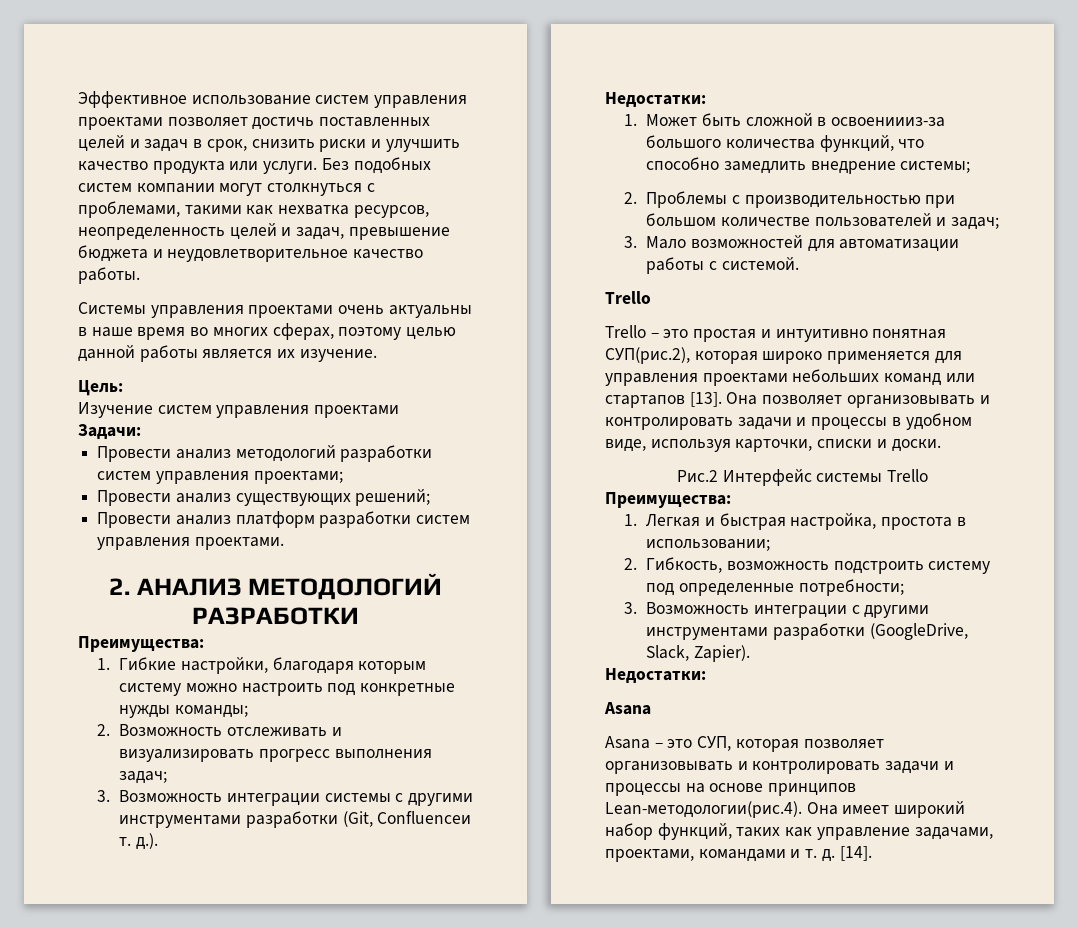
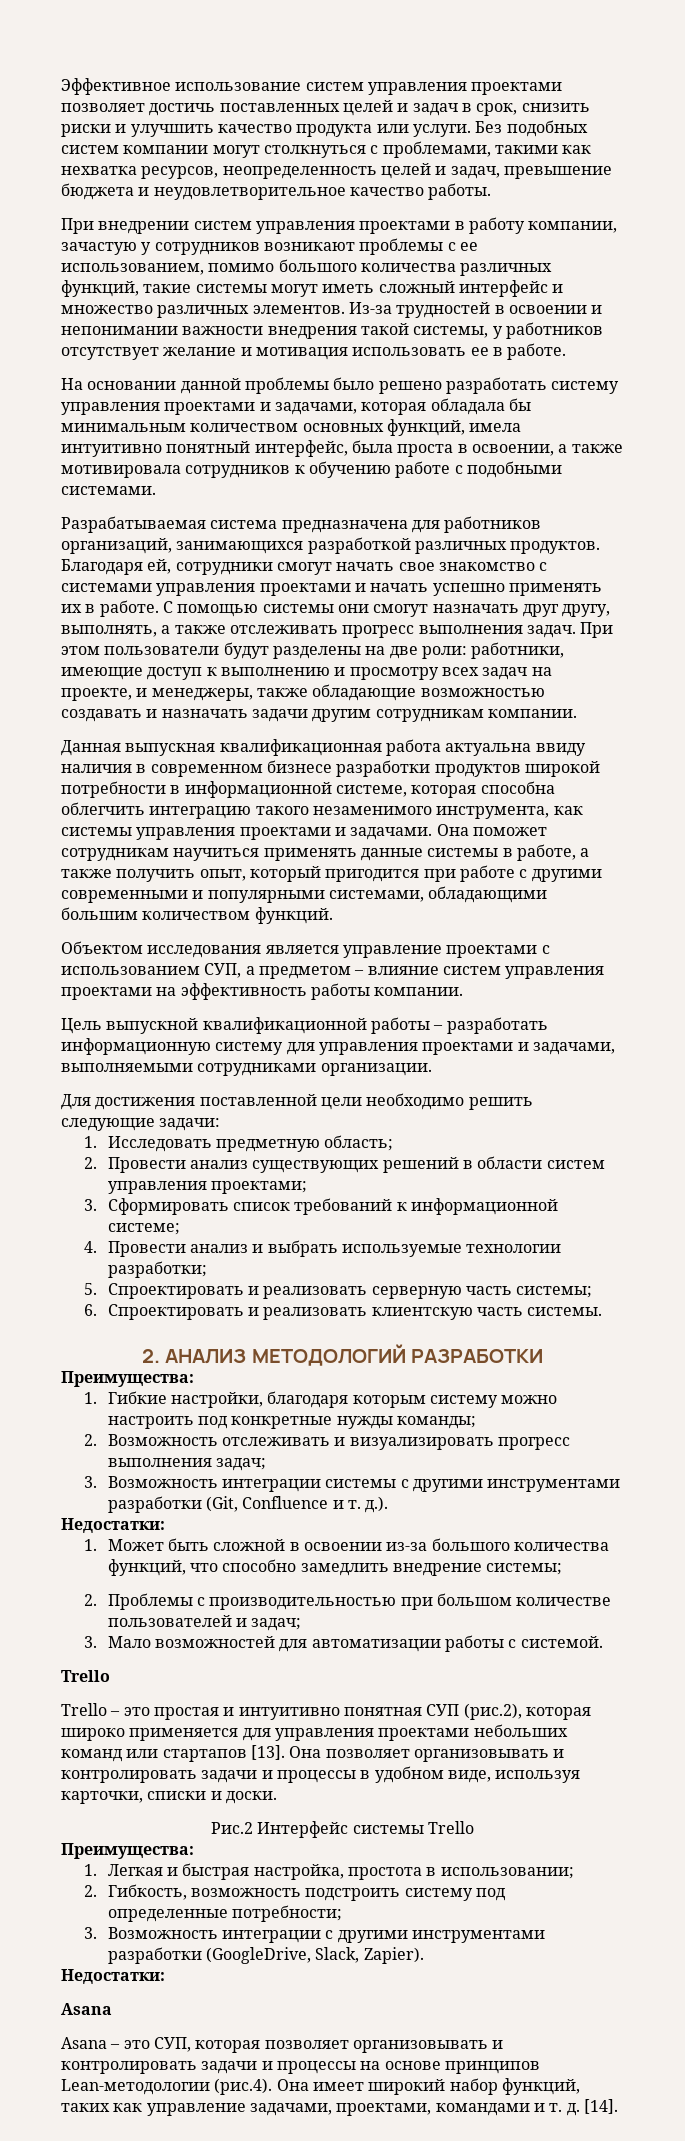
- Системы управления проектами очень актуальны в наше время во многих сферах, поэтому целью данной работы является их изучение.
- Цель:
- Изучение систем управления проектами
- Задачи:
- Провести анализ методологий разработки систем управления проектами;
- Провести анализ существующих решений;
- Провести анализ платформ разработки систем управления проектами.
+ При внедрении систем управления проектами в работу компании, зачастую у сотрудников возникают проблемы с ее использованием, помимо большого количества различных функций, такие системы могут иметь сложный интерфейс и множество различных элементов. Из-за трудностей в освоении и непонимании важности внедрения такой системы, у работников отсутствует желание и мотивация использовать ее в работе.
+ На основании данной проблемы было решено разработать систему управления проектами и задачами, которая обладала бы минимальным количеством основных функций, имела интуитивно понятный интерфейс, была проста в освоении, а также мотивировала сотрудников к обучению работе с подобными системами.
+ Разрабатываемая система предназначена для работников организаций, занимающихся разработкой различных продуктов. Благодаря ей, сотрудники смогут начать свое знакомство с системами управления проектами и начать успешно применять их в работе. С помощью системы они смогут назначать друг другу, выполнять, а также отслеживать прогресс выполнения задач. При этом пользователи будут разделены на две роли: работники, имеющие доступ к выполнению и просмотру всех задач на проекте, и менеджеры, также обладающие возможностью создавать и назначать задачи другим сотрудникам компании.
+ Данная выпускная квалификационная работа актуальна ввиду наличия в современном бизнесе разработки продуктов широкой потребности в информационной системе, которая способна облегчить интеграцию такого незаменимого инструмента, как системы управления проектами и задачами. Она поможет сотрудникам научиться применять данные системы в работе, а также получить опыт, который пригодится при работе с другими современными и популярными системами, обладающими большим количеством функций.
+ Объектом исследования является управление проектами с использованием СУП, а предметом – влияние систем управления проектами на эффективность работы компании.
+ Цель выпускной квалификационной работы – разработать информационную систему для управления проектами и задачами, выполняемыми сотрудниками организации.
+ Для достижения поставленной цели необходимо решить следующие задачи:
+ 1. Исследовать предметную область;
+ 2. Провести анализ существующих решений в области систем управления проектами;
+ 3. Сформировать список требований к информационной системе;
+ 4. Провести анализ и выбрать используемые технологии разработки;
+ 5. Спроектировать и реализовать серверную часть системы;
+ 6. Спроектировать и реализовать клиентскую часть системы.
- 3. Возможность интеграции системы с другими инструментами разработки (Git, Confluenceи т. д.).
+ 3. Возможность интеграции системы с другими инструментами разработки (Git, Confluence и т. д.).
- 1. Может быть сложной в освоениииз-за большого количества функций, что способно замедлить внедрение системы;
+ 1. Может быть сложной в освоении из-за большого количества функций, что способно замедлить внедрение системы;
- Trello – это простая и интуитивно понятная СУП(рис.2), которая широко применяется для управления проектами небольших команд или стартапов [13].
+ Trello – это простая и интуитивно понятная СУП (рис.2), которая широко применяется для управления проектами небольших команд или стартапов [13].
- Asana – это СУП, которая позволяет организовывать и контролировать задачи и процессы на основе принципов Lean-методологии(рис.4). Она имеет широкий набор функций, таких как управление задачами, проектами, командами и т. д.
+ Asana – это СУП, которая позволяет организовывать и контролировать задачи и процессы на основе принципов Lean-методологии (рис.4). Она имеет широкий набор функций, таких как управление задачами, проектами, командами и т. д.

